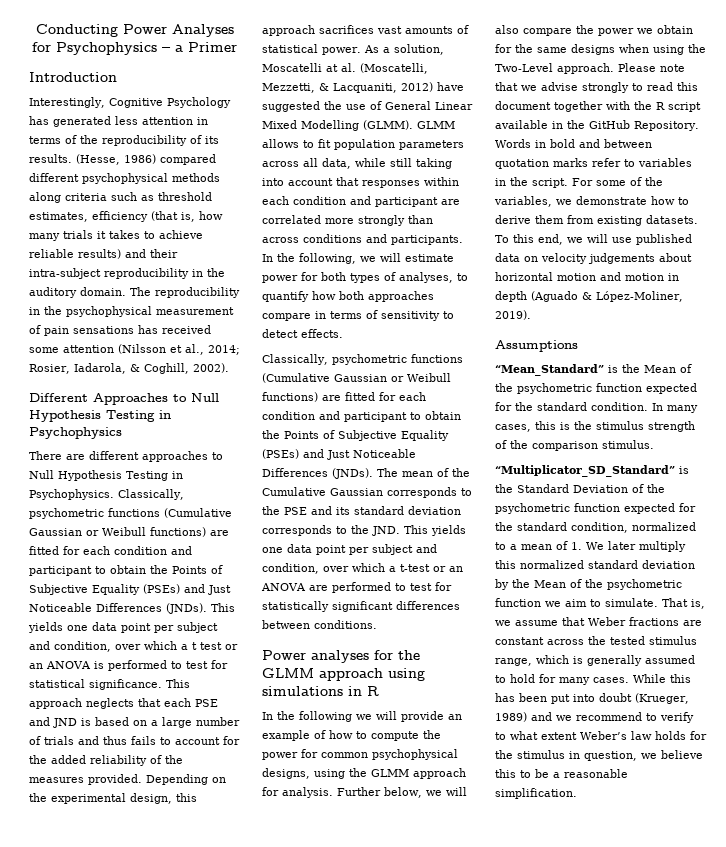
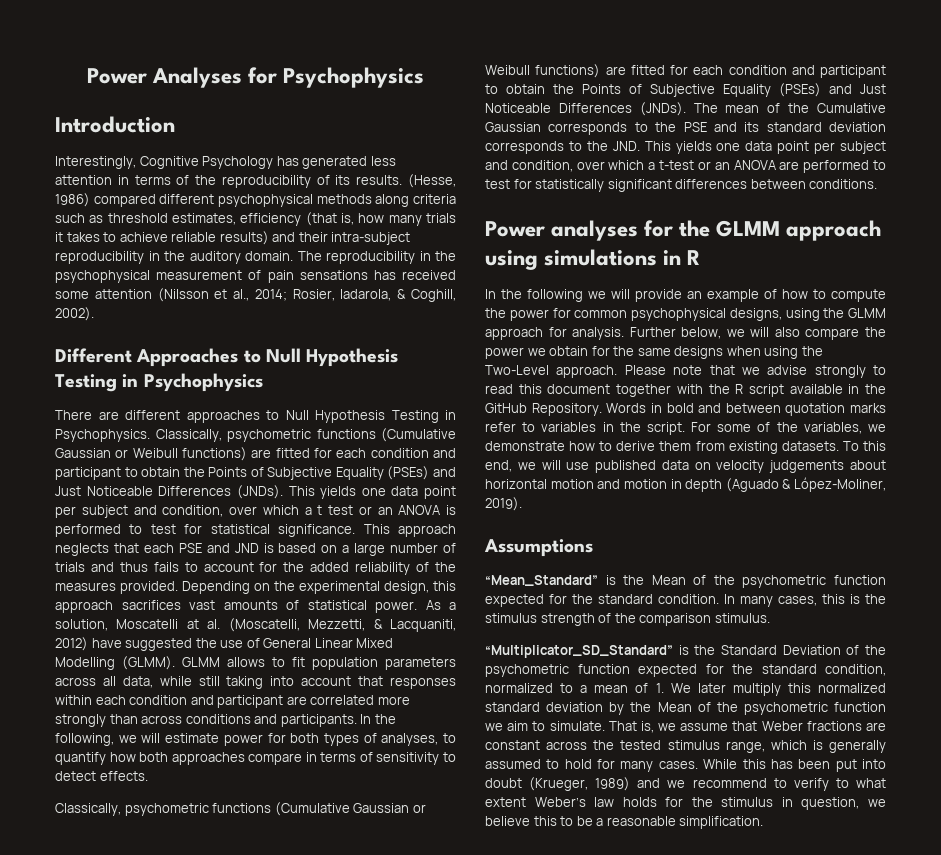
- Conducting Power Analyses for Psychophysics – a Primer
+ Power Analyses for Psychophysics

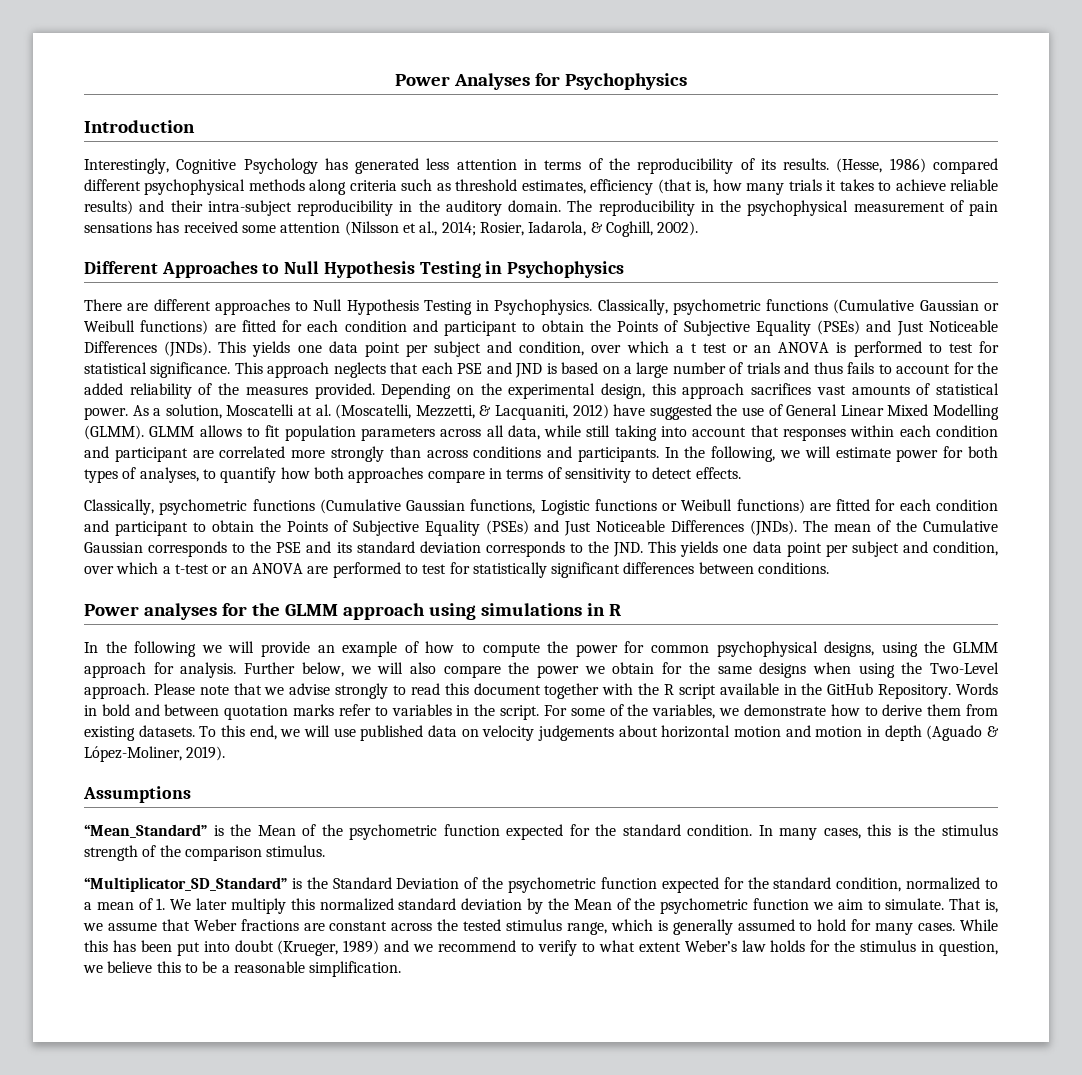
  In the following, we will estimate power for both types of analyses, to quantify how both approaches compare in terms of sensitivity to detect effects.
- Classically, psychometric functions (Cumulative Gaussian or Weibull functions) are fitted for each condition and participant to obtain the Points of Subjective Equality (PSEs) and Just Noticeable Differences (JNDs).
+ Classically, psychometric functions (Cumulative Gaussian functions, Logistic functions or Weibull functions) are fitted for each condition and participant to obtain the Points of Subjective Equality (PSEs) and Just Noticeable Differences (JNDs).

